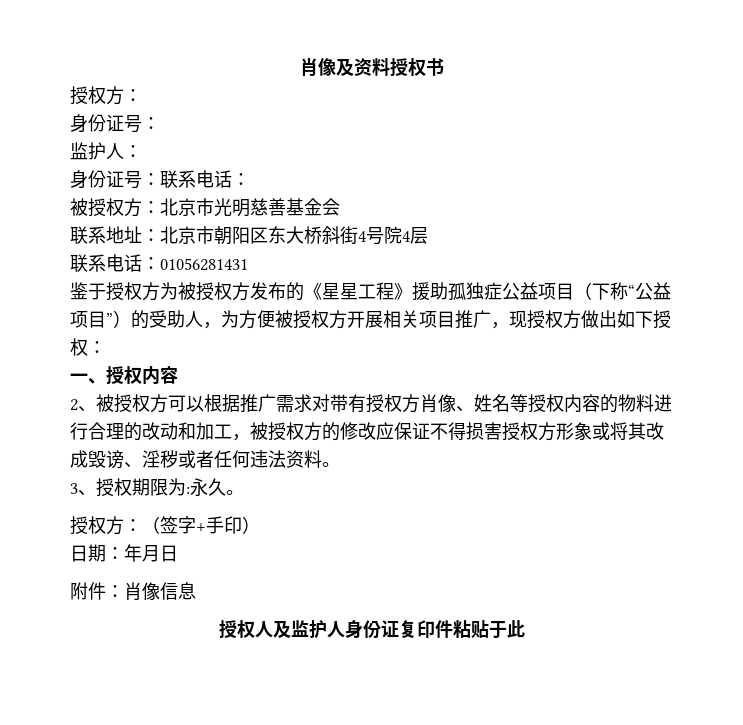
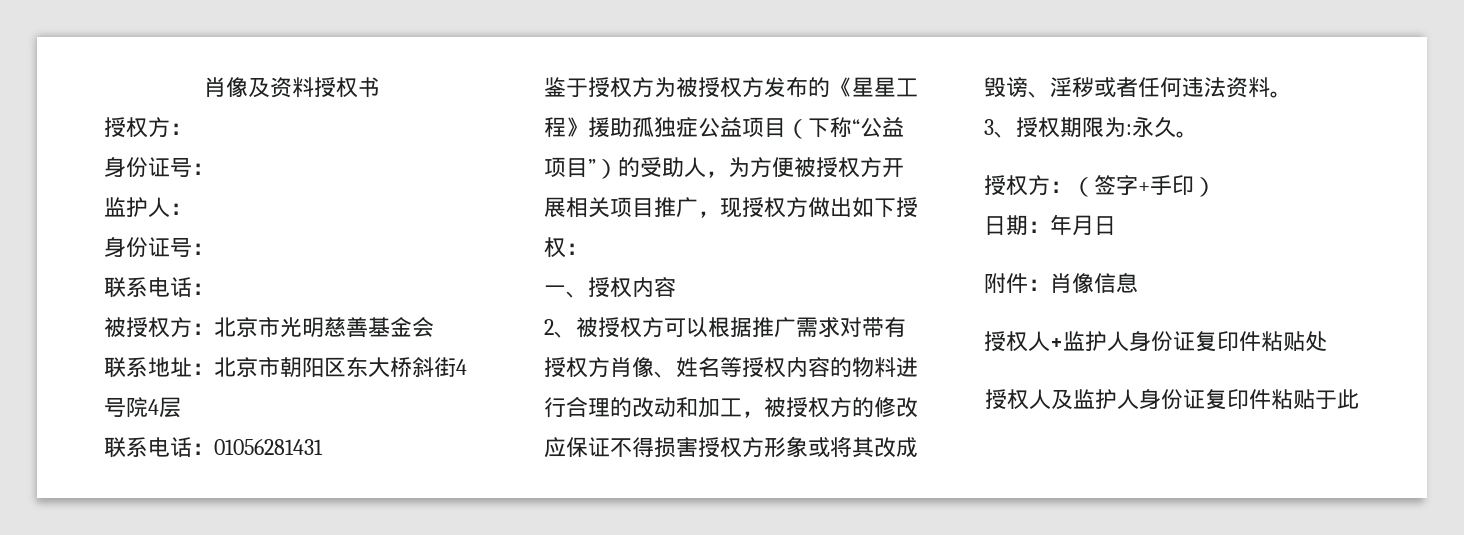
  监护人：
- 身份证号：联系电话：
+ 身份证号：
+ 联系电话：
+ 授权人+监护人身份证复印件粘贴处

